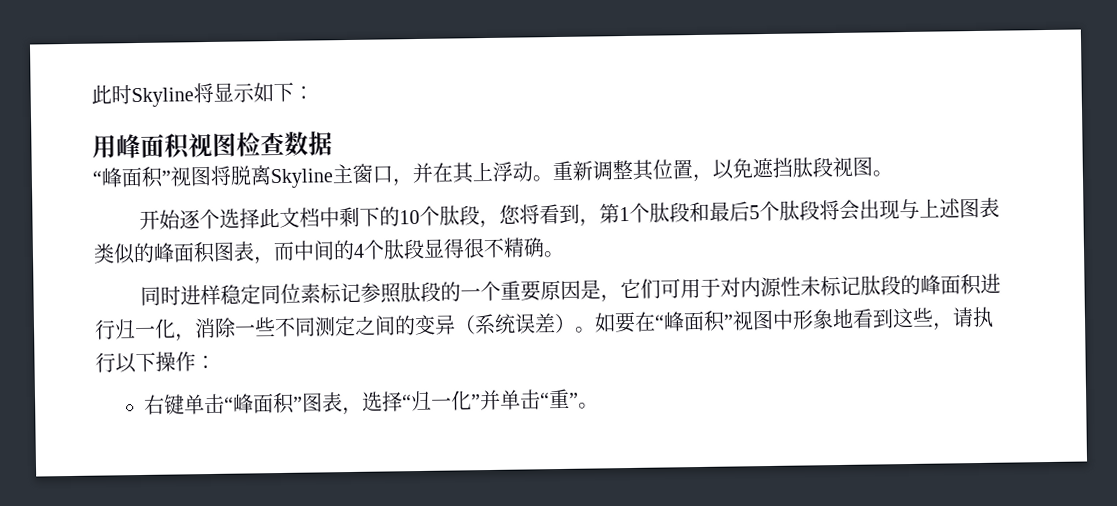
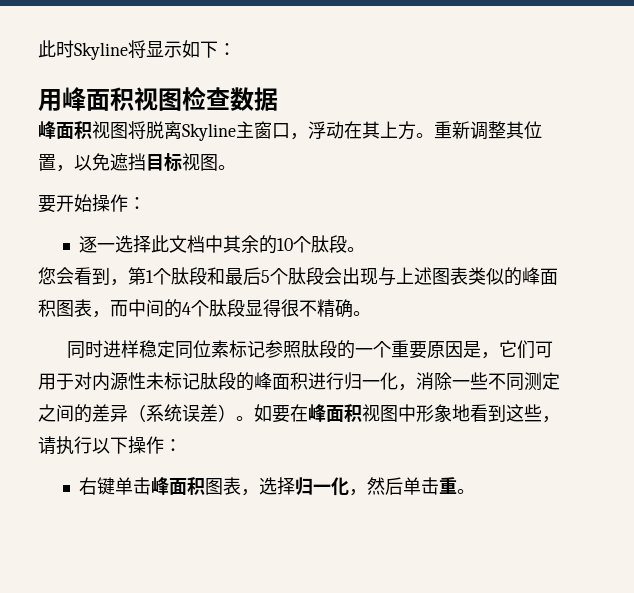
- “峰面积”视图将脱离Skyline主窗口，并在其上浮动。
+ 峰面积视图将脱离Skyline主窗口，浮动在其上方。
- 重新调整其位置，以免遮挡肽段视图。
+ 重新调整其位置，以免遮挡目标视图。
- 开始逐个选择此文档中剩下的10个肽段，您将看到，第1个肽段和最后5个肽段将会出现与上述图表类似的峰面积图表，而中间的4个肽段显得很不精确。
+ 要开始操作：
+ 逐一选择此文档中其余的10个肽段。
+ 您会看到，第1个肽段和最后5个肽段会出现与上述图表类似的峰面积图表，而中间的4个肽段显得很不精确。
- 同时进样稳定同位素标记参照肽段的一个重要原因是，它们可用于对内源性未标记肽段的峰面积进行归一化，消除一些不同测定之间的变异（系统误差）。
+ 同时进样稳定同位素标记参照肽段的一个重要原因是，它们可用于对内源性未标记肽段的峰面积进行归一化，消除一些不同测定之间的差异（系统误差）。
- 如要在“峰面积”视图中形象地看到这些，请执行以下操作：
+ 如要在峰面积视图中形象地看到这些，请执行以下操作：
- 右键单击“峰面积”图表，选择“归一化”并单击“重”。
+ 右键单击峰面积图表，选择归一化，然后单击重。

